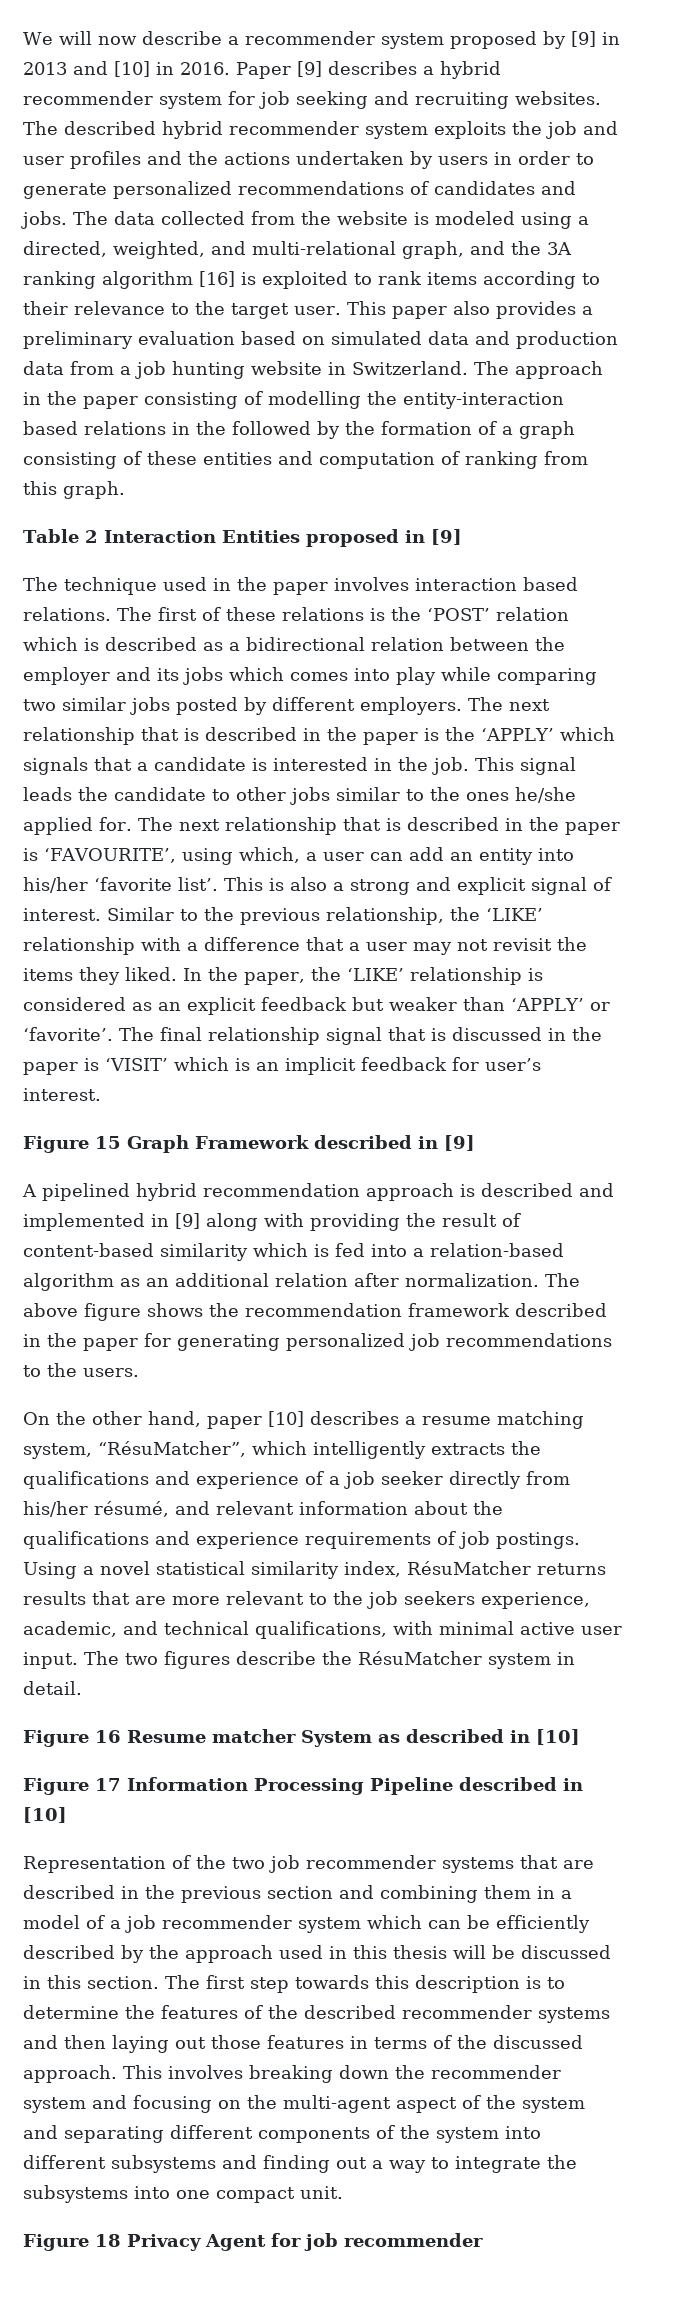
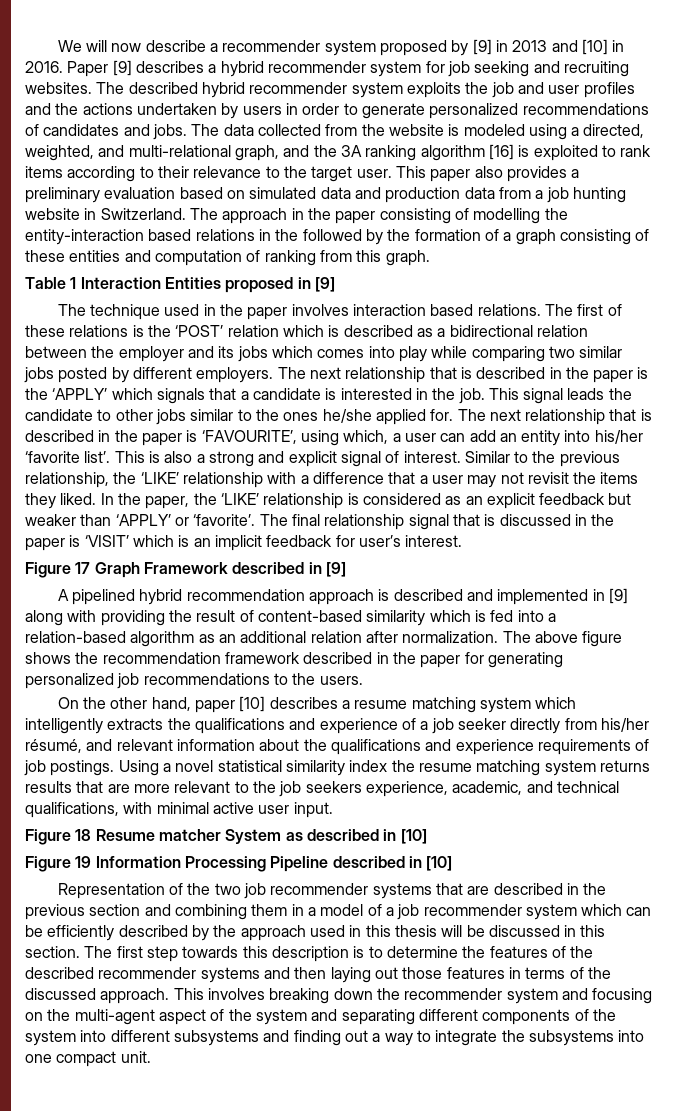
- Table 2 Interaction Entities proposed in [9]
+ Table 1 Interaction Entities proposed in [9]
- Figure 15 Graph Framework described in [9]
+ Figure 17 Graph Framework described in [9]
- On the other hand, paper [10] describes a resume matching system, “RésuMatcher”, which intelligently extracts the qualifications and experience of a job seeker directly from his/her résumé, and relevant information about the qualifications and experience requirements of job postings.
+ On the other hand, paper [10] describes a resume matching system which intelligently extracts the qualifications and experience of a job seeker directly from his/her résumé, and relevant information about the qualifications and experience requirements of job postings.
- Using a novel statistical similarity index, RésuMatcher returns results that are more relevant to the job seekers experience, academic, and technical qualifications, with minimal active user input. The two figures describe the RésuMatcher system in detail.
- Figure 16 Resume matcher System as described in [10]
+ Using a novel statistical similarity index the resume matching system returns results that are more relevant to the job seekers experience, academic, and technical qualifications, with minimal active user input.
+ Figure 18 Resume matcher System as described in [10]
- Figure 17 Information Processing Pipeline described in [10]
+ Figure 19 Information Processing Pipeline described in [10]
- Figure 18 Privacy Agent for job recommender

